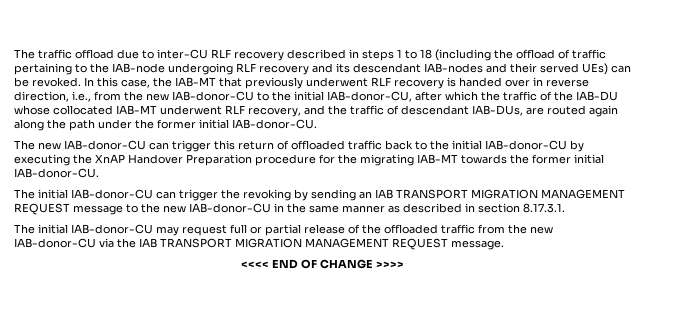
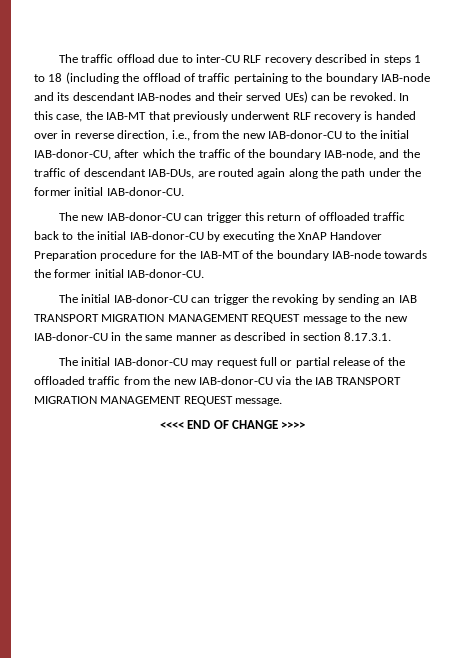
- The traffic offload due to inter-CU RLF recovery described in steps 1 to 18 (including the offload of traffic pertaining to the IAB-node undergoing RLF recovery and its descendant IAB-nodes and their served UEs) can be revoked.
+ The traffic offload due to inter-CU RLF recovery described in steps 1 to 18 (including the offload of traffic pertaining to the boundary IAB-node and its descendant IAB-nodes and their served UEs) can be revoked.
- In this case, the IAB-MT that previously underwent RLF recovery is handed over in reverse direction, i.e., from the new IAB-donor-CU to the initial IAB-donor-CU, after which the traffic of the IAB-DU whose collocated IAB-MT underwent RLF recovery, and the traffic of descendant IAB-DUs, are routed again along the path under the former initial IAB-donor-CU.
+ In this case, the IAB-MT that previously underwent RLF recovery is handed over in reverse direction, i.e., from the new IAB-donor-CU to the initial IAB-donor-CU, after which the traffic of the boundary IAB-node, and the traffic of descendant IAB-DUs, are routed again along the path under the former initial IAB-donor-CU.
- The new IAB-donor-CU can trigger this return of offloaded traffic back to the initial IAB-donor-CU by executing the XnAP Handover Preparation procedure for the migrating IAB-MT towards the former initial IAB-donor-CU.
+ The new IAB-donor-CU can trigger this return of offloaded traffic back to the initial IAB-donor-CU by executing the XnAP Handover Preparation procedure for the IAB-MT of the boundary IAB-node towards the former initial IAB-donor-CU.

